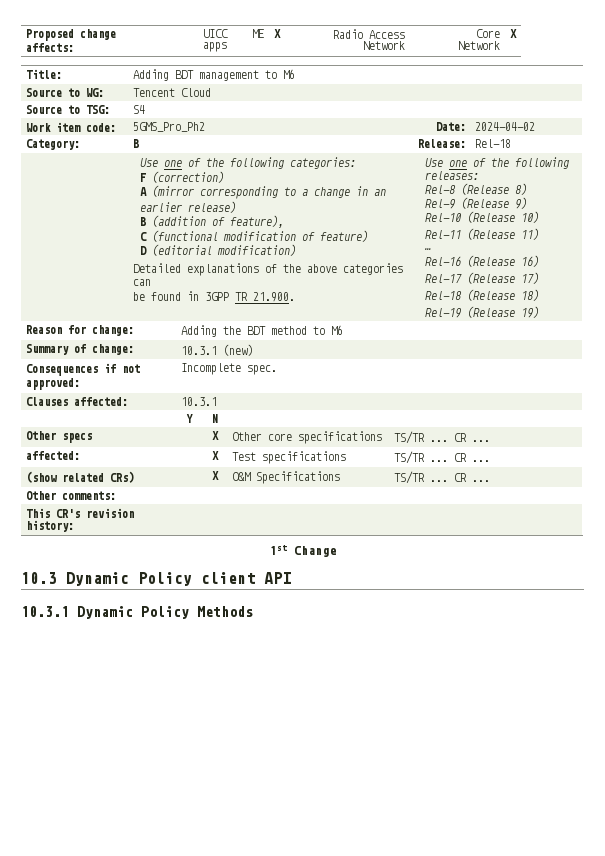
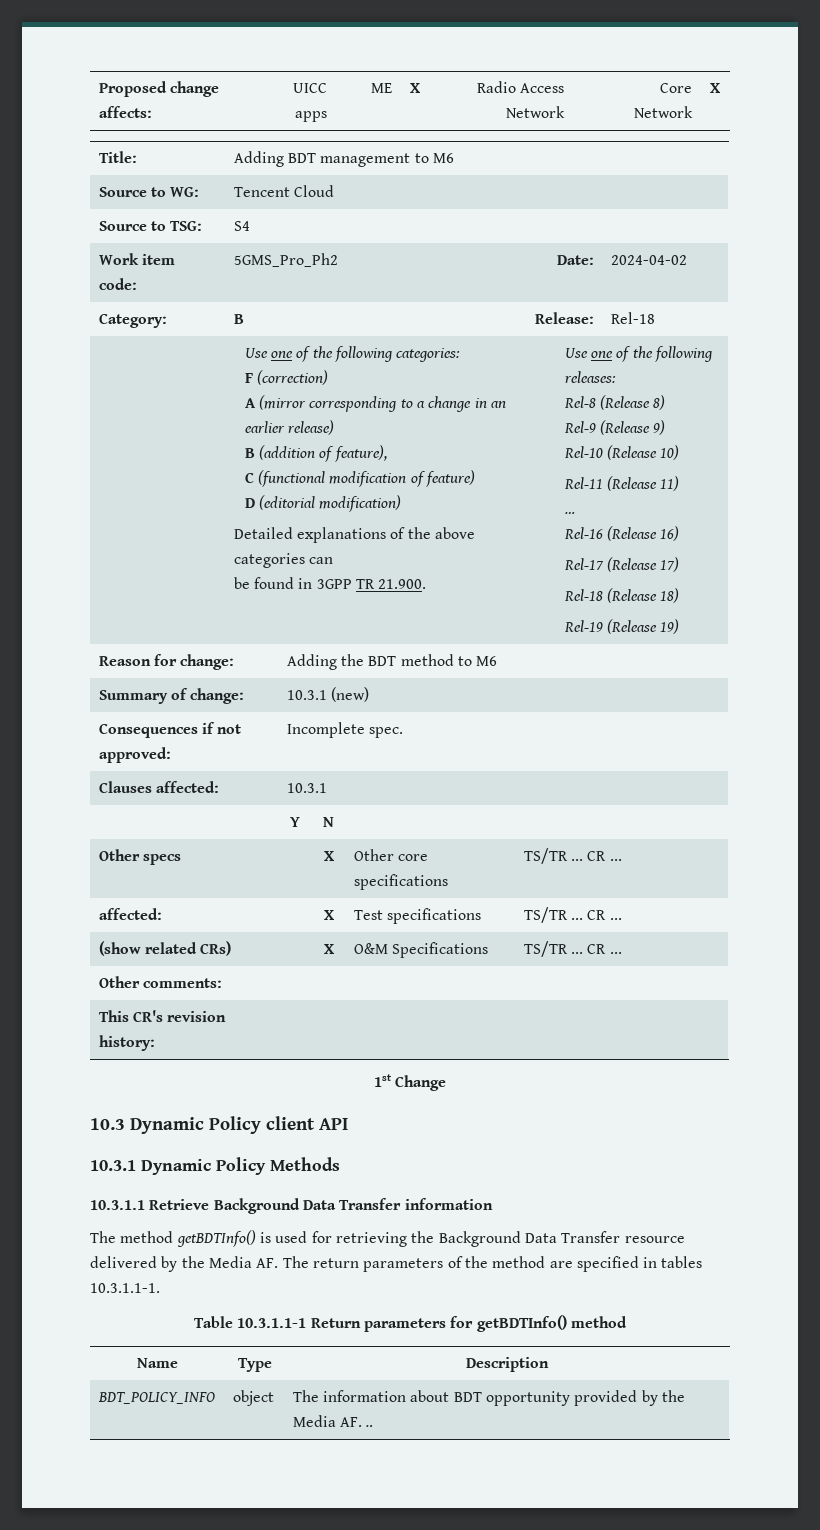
+ 10.3.1.1 Retrieve Background Data Transfer information
+ The method getBDTInfo() is used for retrieving the Background Data Transfer resource delivered by the Media AF. The return parameters of the method are specified in tables 10.3.1.1-1.
+ Table 10.3.1.1-1 Return parameters for getBDTInfo() method
+ Name | Type | Description
+ BDT_POLICY_INFO | object | The information about BDT opportunity provided by the Media AF. ..

